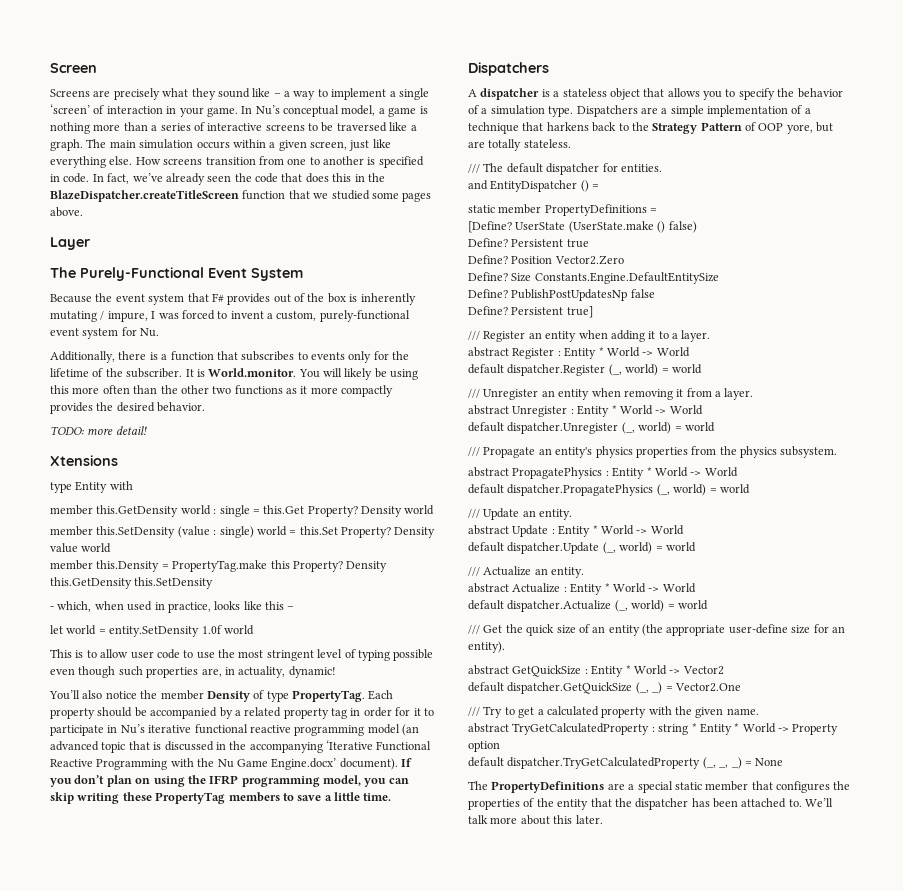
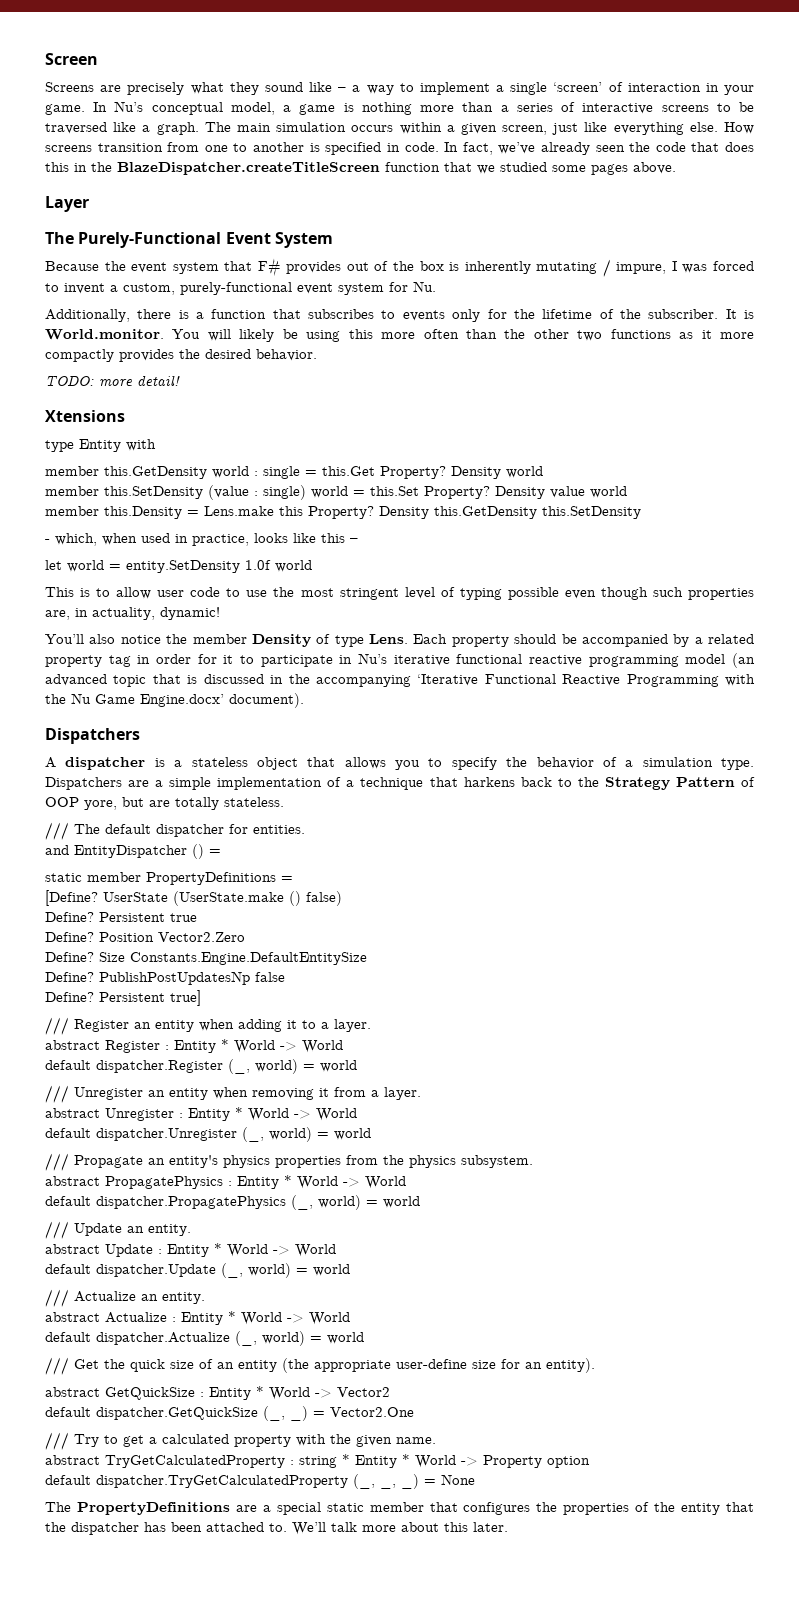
- member this.Density = PropertyTag.make this Property?
+ member this.Density = Lens.make this Property?
- You’ll also notice the member Density of type PropertyTag.
+ You’ll also notice the member Density of type Lens.
- If you don’t plan on using the IFRP programming model, you can skip writing these PropertyTag members to save a little time.

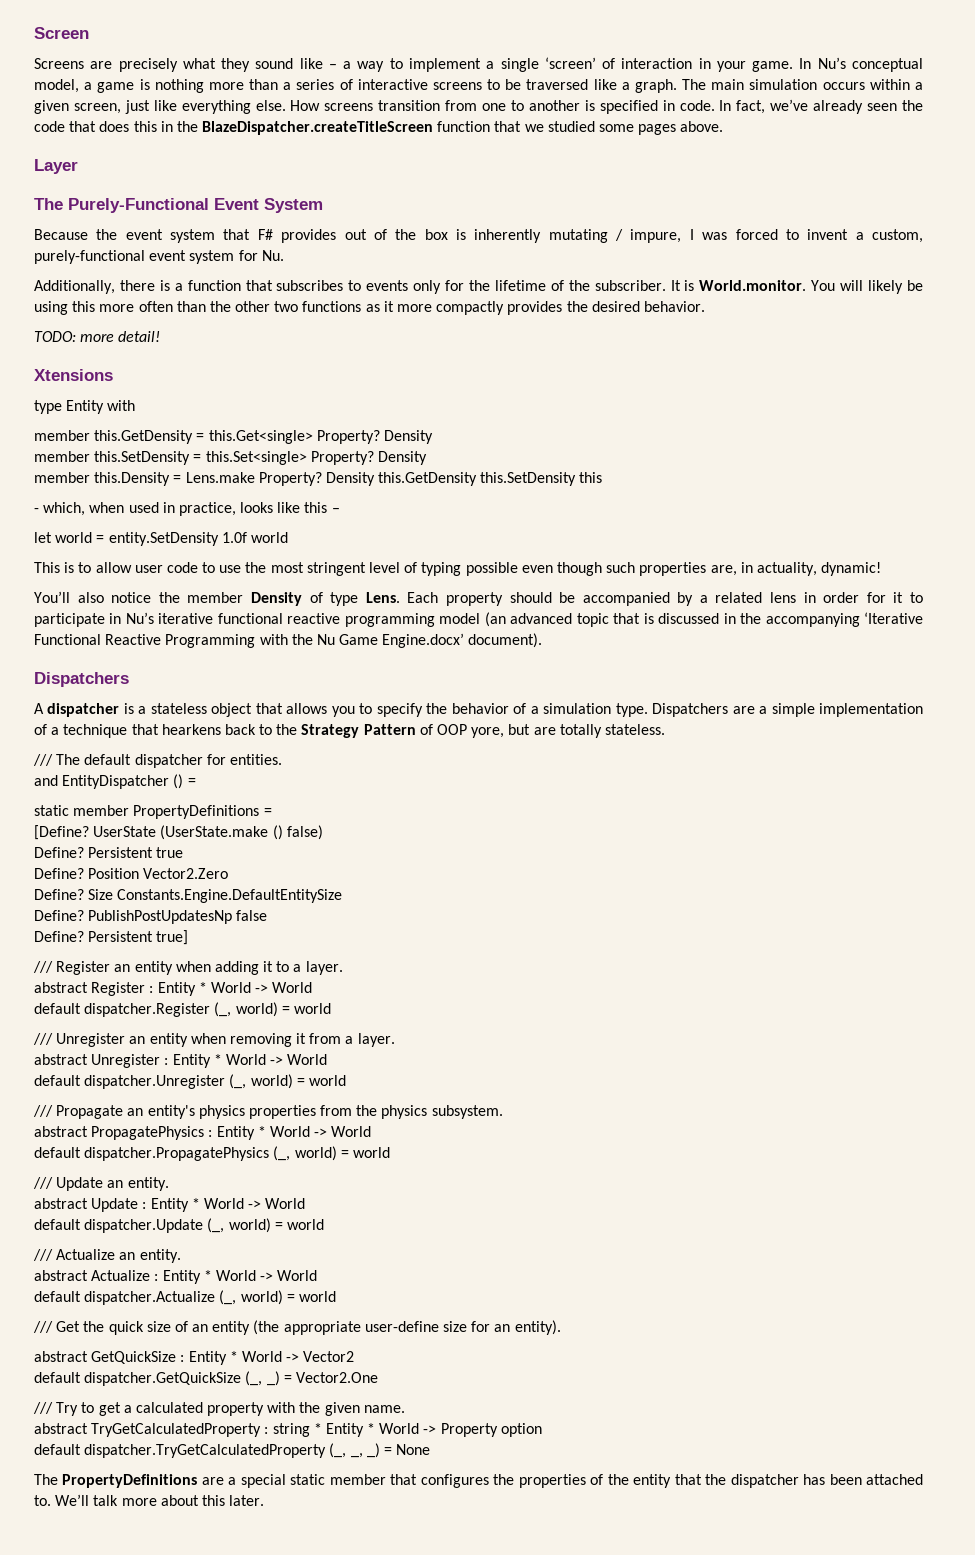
- member this.GetDensity world : single = this.Get Property? Density world
+ member this.GetDensity = this.Get<single> Property? Density
- member this.SetDensity (value : single) world = this.Set Property? Density value world
+ member this.SetDensity = this.Set<single> Property? Density
- member this.Density = Lens.make this Property?
+ member this.Density = Lens.make Property?
- Density this.GetDensity this.SetDensity
+ Density this.GetDensity this.SetDensity this
- Each property should be accompanied by a related property tag in order for it to participate in Nu’s iterative functional reactive programming model (an advanced topic that is discussed in the accompanying ‘Iterative Functional Reactive Programming with the Nu Game Engine.docx’ document).
+ Each property should be accompanied by a related lens in order for it to participate in Nu’s iterative functional reactive programming model (an advanced topic that is discussed in the accompanying ‘Iterative Functional Reactive Programming with the Nu Game Engine.docx’ document).
- Dispatchers are a simple implementation of a technique that harkens back to the Strategy Pattern of OOP yore, but are totally stateless.
+ Dispatchers are a simple implementation of a technique that hearkens back to the Strategy Pattern of OOP yore, but are totally stateless.

